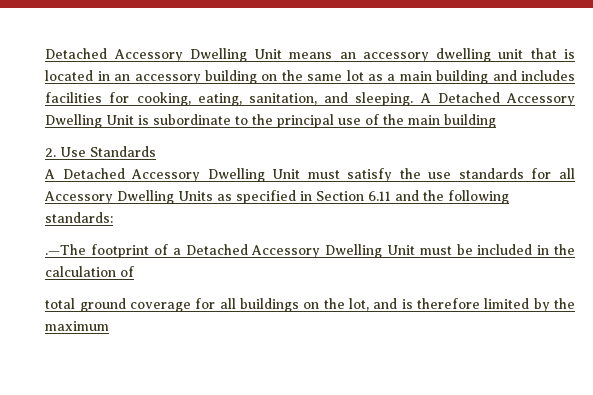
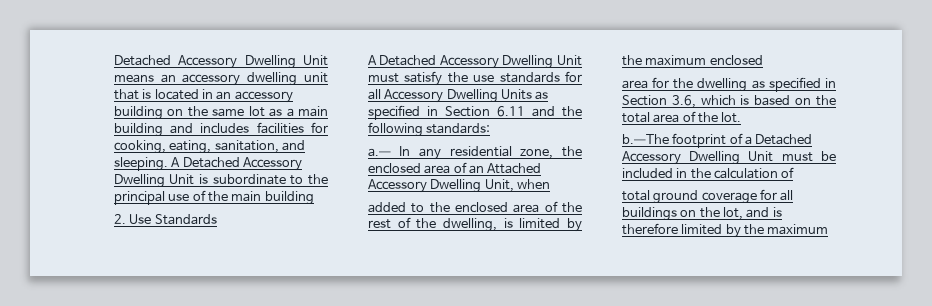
- .—The footprint of a Detached Accessory Dwelling Unit must be included in the calculation of
+ a.— In any residential zone, the enclosed area of an Attached Accessory Dwelling Unit, when
+ added to the enclosed area of the rest of the dwelling, is limited by the maximum enclosed
+ area for the dwelling as specified in Section 3.6, which is based on the total area of the lot.
+ b.—The footprint of a Detached Accessory Dwelling Unit must be included in the calculation of

